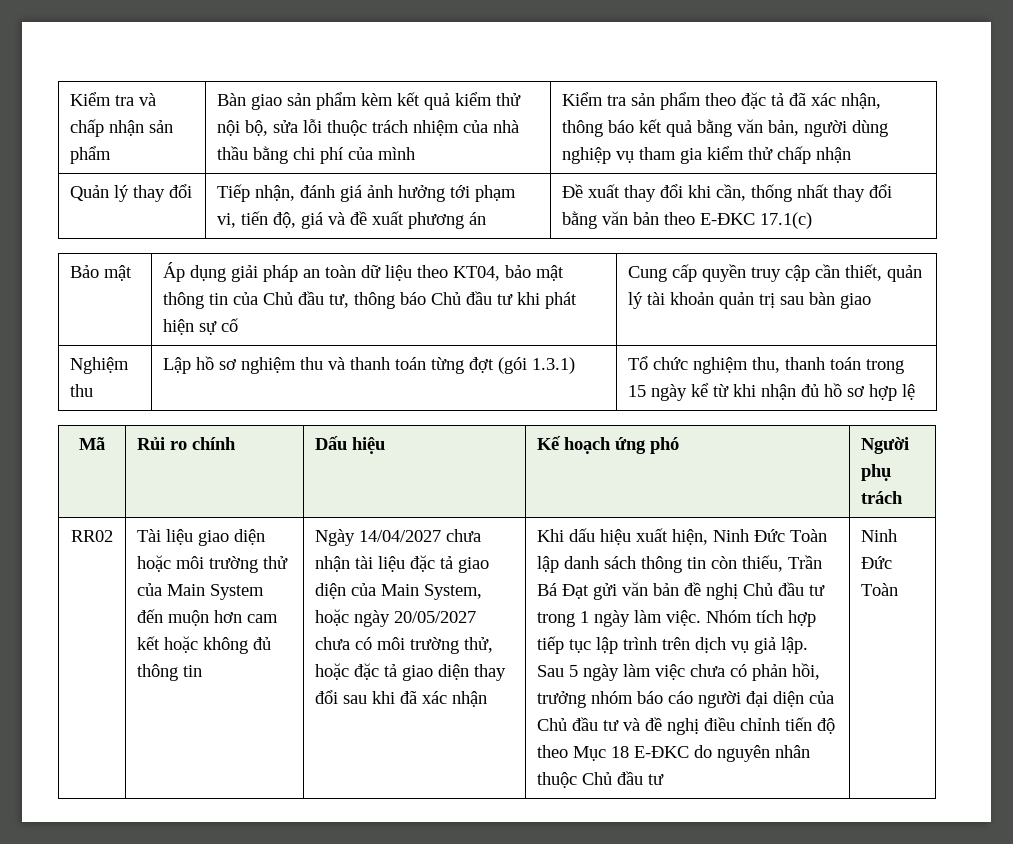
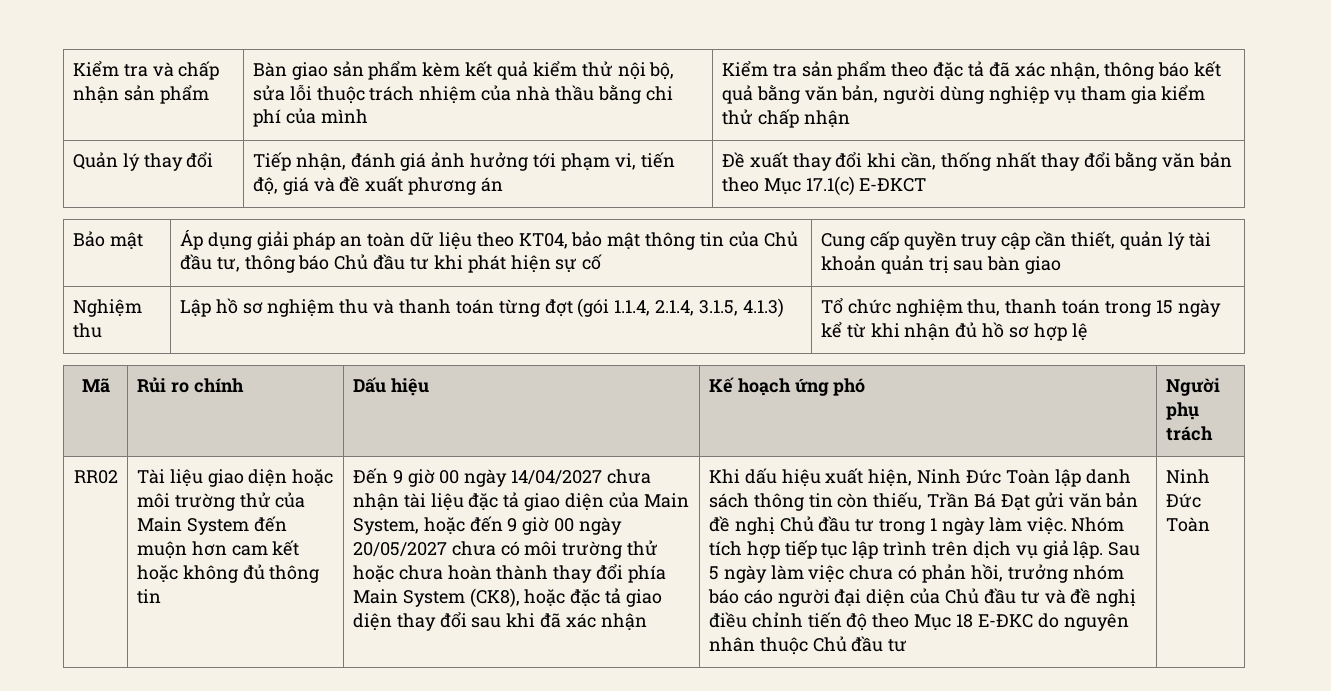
- Quản lý thay đổi | Tiếp nhận, đánh giá ảnh hưởng tới phạm vi, tiến độ, giá và đề xuất phương án | Đề xuất thay đổi khi cần, thống nhất thay đổi bằng văn bản theo E-ĐKC 17.1(c)
+ Quản lý thay đổi | Tiếp nhận, đánh giá ảnh hưởng tới phạm vi, tiến độ, giá và đề xuất phương án | Đề xuất thay đổi khi cần, thống nhất thay đổi bằng văn bản theo Mục 17.1(c) E-ĐKCT
- Nghiệm thu | Lập hồ sơ nghiệm thu và thanh toán từng đợt (gói 1.3.1) | Tổ chức nghiệm thu, thanh toán trong 15 ngày kể từ khi nhận đủ hồ sơ hợp lệ
+ Nghiệm thu | Lập hồ sơ nghiệm thu và thanh toán từng đợt (gói 1.1.4, 2.1.4, 3.1.5, 4.1.3) | Tổ chức nghiệm thu, thanh toán trong 15 ngày kể từ khi nhận đủ hồ sơ hợp lệ
- Ngày 14/04/2027 chưa nhận tài liệu đặc tả giao diện của Main System, hoặc ngày 20/05/2027 chưa có môi trường thử, hoặc đặc tả giao diện thay đổi sau khi đã xác nhận
+ Đến 9 giờ 00 ngày 14/04/2027 chưa nhận tài liệu đặc tả giao diện của Main System, hoặc đến 9 giờ 00 ngày 20/05/2027 chưa có môi trường thử hoặc chưa hoàn thành thay đổi phía Main System (CK8), hoặc đặc tả giao diện thay đổi sau khi đã xác nhận

